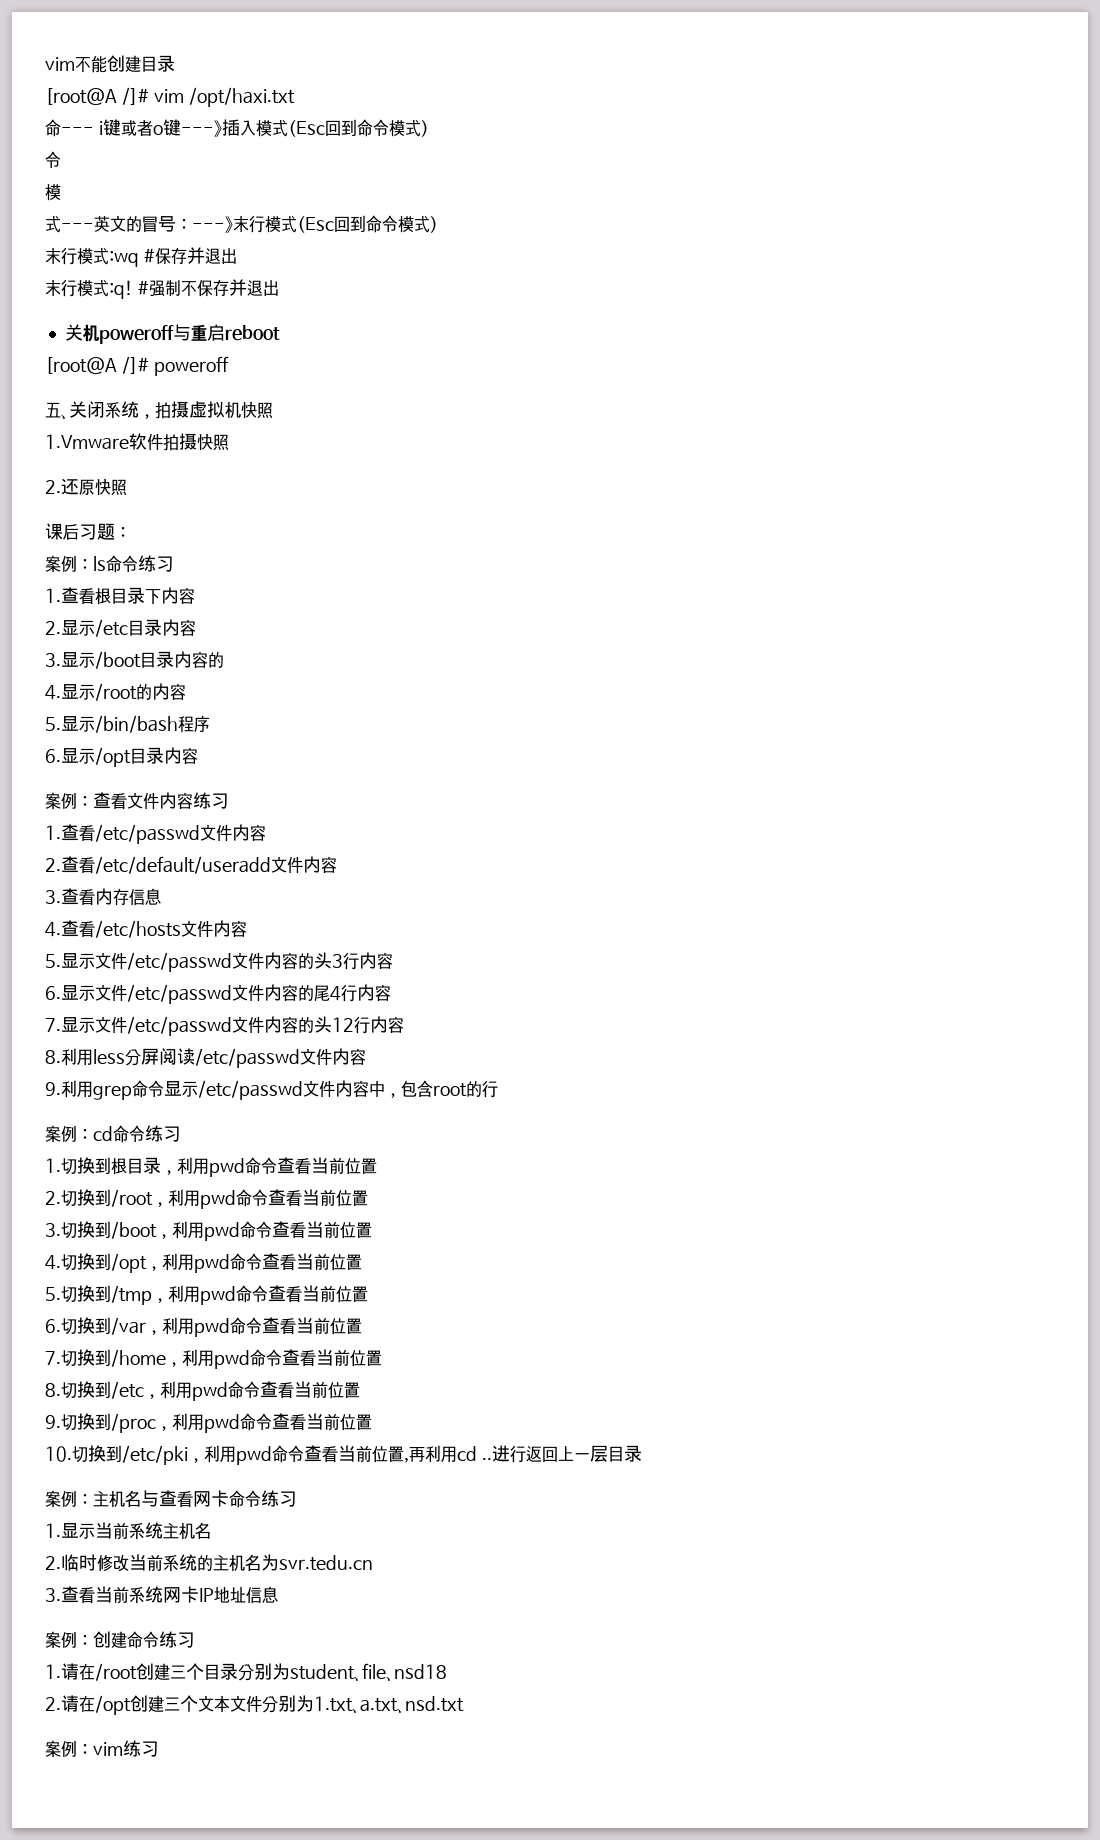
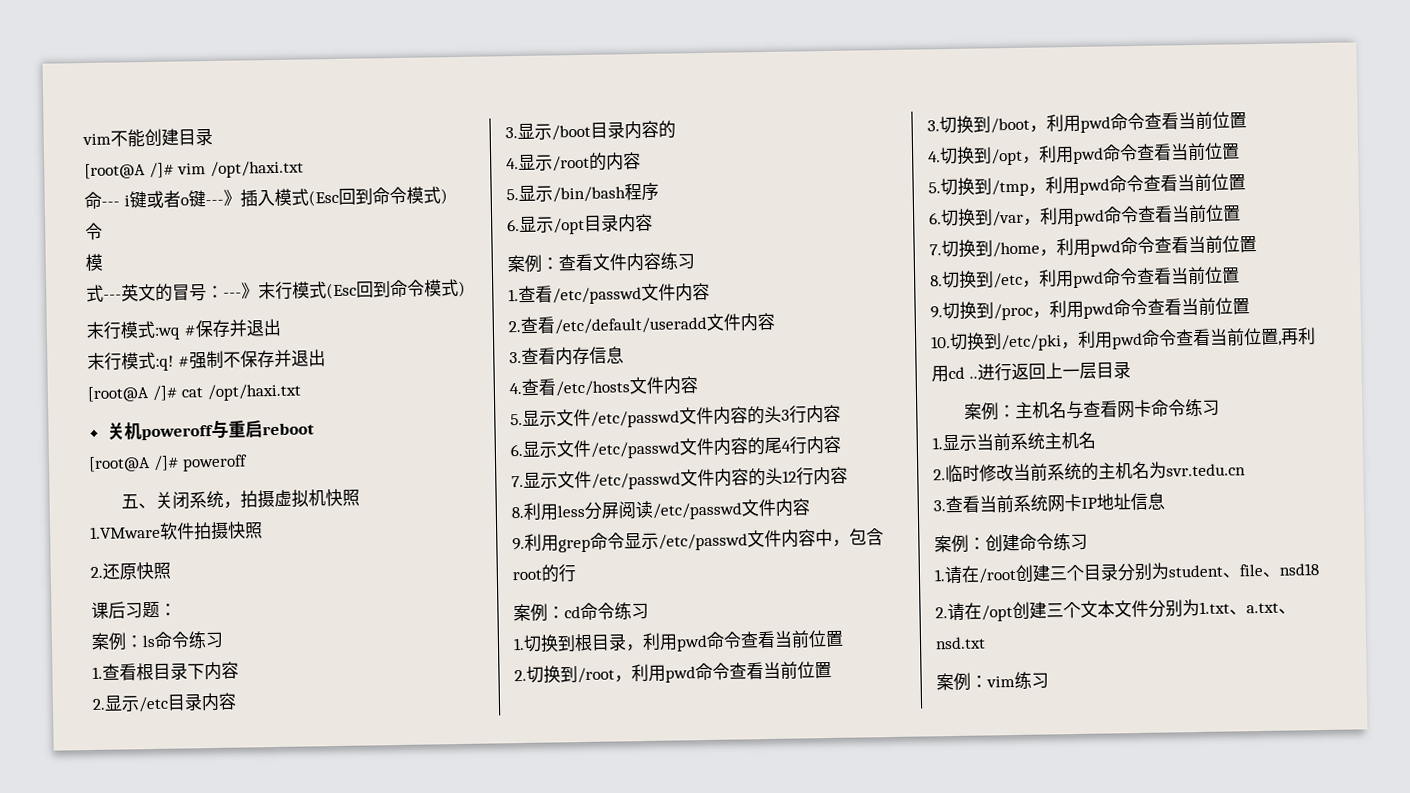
+ [root@A /]# cat /opt/haxi.txt
- 1.Vmware软件拍摄快照
+ 1.VMware软件拍摄快照

